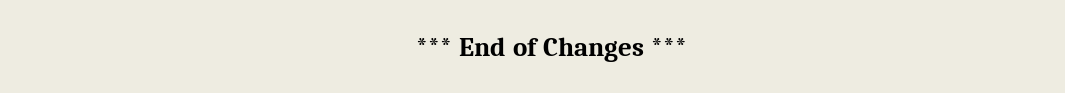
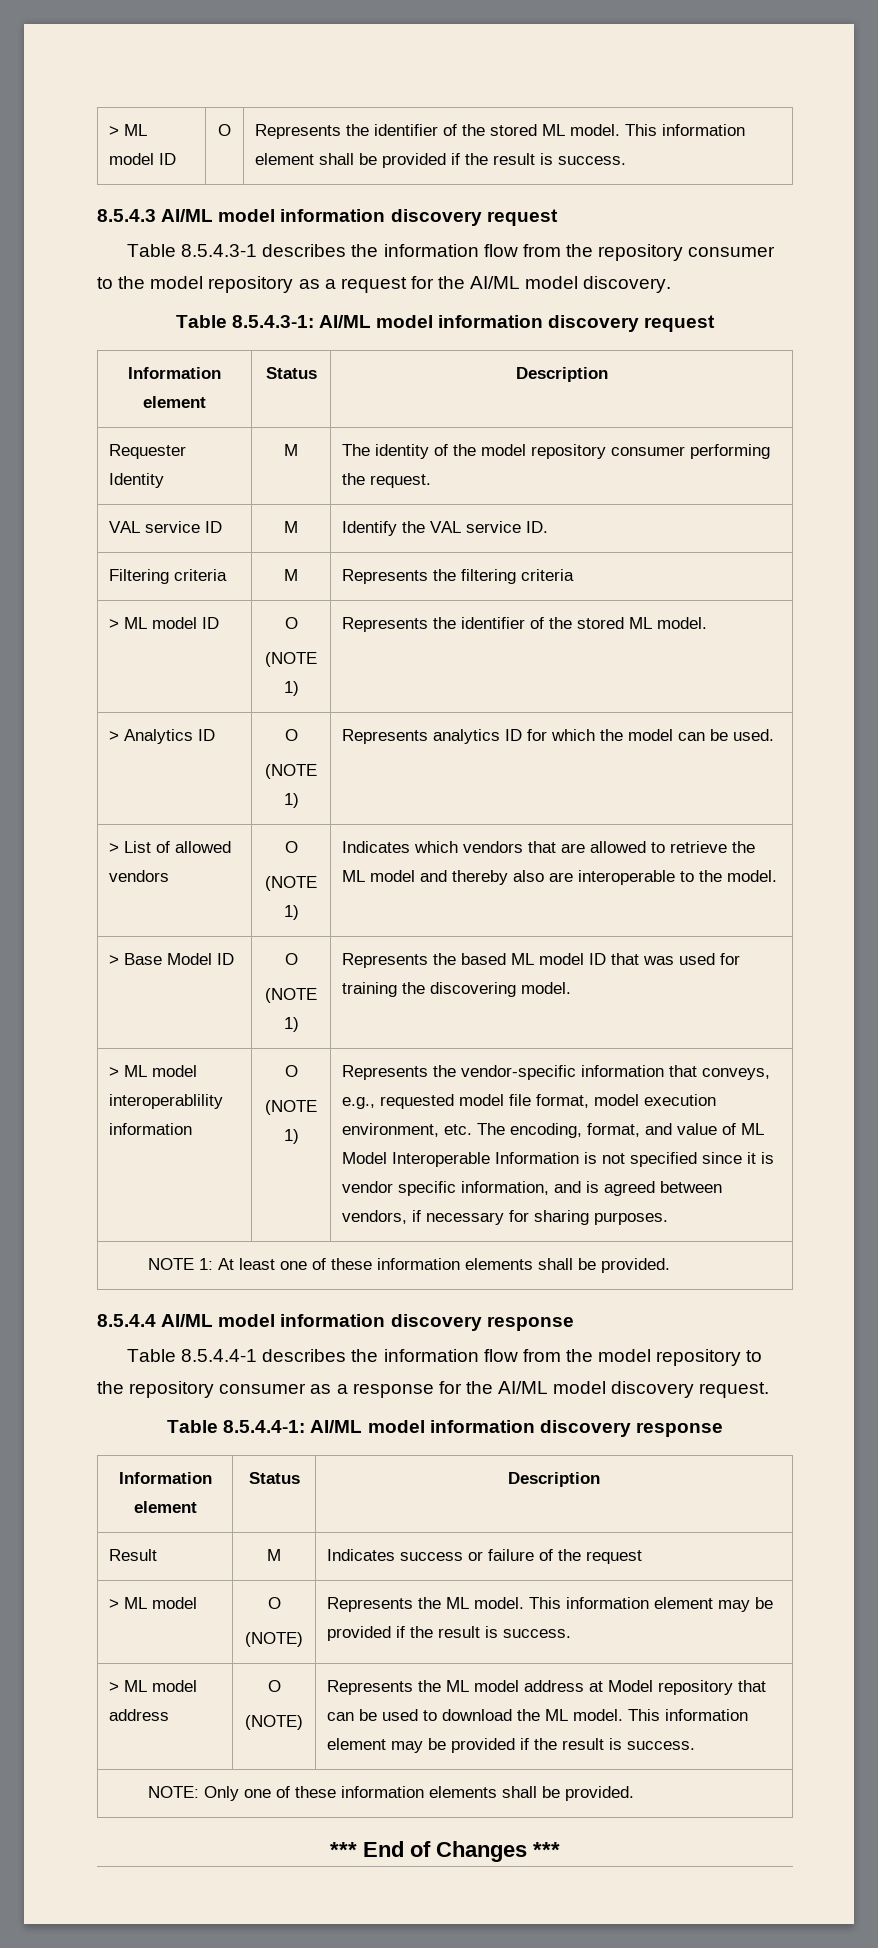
+ > ML model ID | O | Represents the identifier of the stored ML model. This information element shall be provided if the result is success.
+ 8.5.4.3 AI/ML model information discovery request
+ Table 8.5.4.3-1 describes the information flow from the repository consumer to the model repository as a request for the AI/ML model discovery.
+ Table 8.5.4.3-1: AI/ML model information discovery request
+ Information element | Status | Description
+ Requester Identity | M | The identity of the model repository consumer performing the request.
+ VAL service ID | M | Identify the VAL service ID.
+ Filtering criteria | M | Represents the filtering criteria
+ > ML model ID | O
+ (NOTE 1) | Represents the identifier of the stored ML model.
+ > Analytics ID | O
+ (NOTE 1) | Represents analytics ID for which the model can be used.
+ > List of allowed vendors | O
+ (NOTE 1) | Indicates which vendors that are allowed to retrieve the ML model and thereby also are interoperable to the model.
+ > Base Model ID | O
+ (NOTE 1) | Represents the based ML model ID that was used for training the discovering model.
+ > ML model interoperablility information | O
+ (NOTE 1) | Represents the vendor-specific information that conveys, e.g., requested model file format, model execution environment, etc. The encoding, format, and value of ML Model Interoperable Information is not specified since it is vendor specific information, and is agreed between vendors, if necessary for sharing purposes.
+ NOTE 1: At least one of these information elements shall be provided.
+ 8.5.4.4 AI/ML model information discovery response
+ Table 8.5.4.4-1 describes the information flow from the model repository to the repository consumer as a response for the AI/ML model discovery request.
+ Table 8.5.4.4-1: AI/ML model information discovery response
+ Information element | Status | Description
+ Result | M | Indicates success or failure of the request
+ > ML model | O
+ (NOTE) | Represents the ML model. This information element may be provided if the result is success.
+ > ML model address | O
+ (NOTE) | Represents the ML model address at Model repository that can be used to download the ML model. This information element may be provided if the result is success.
+ NOTE: Only one of these information elements shall be provided.

